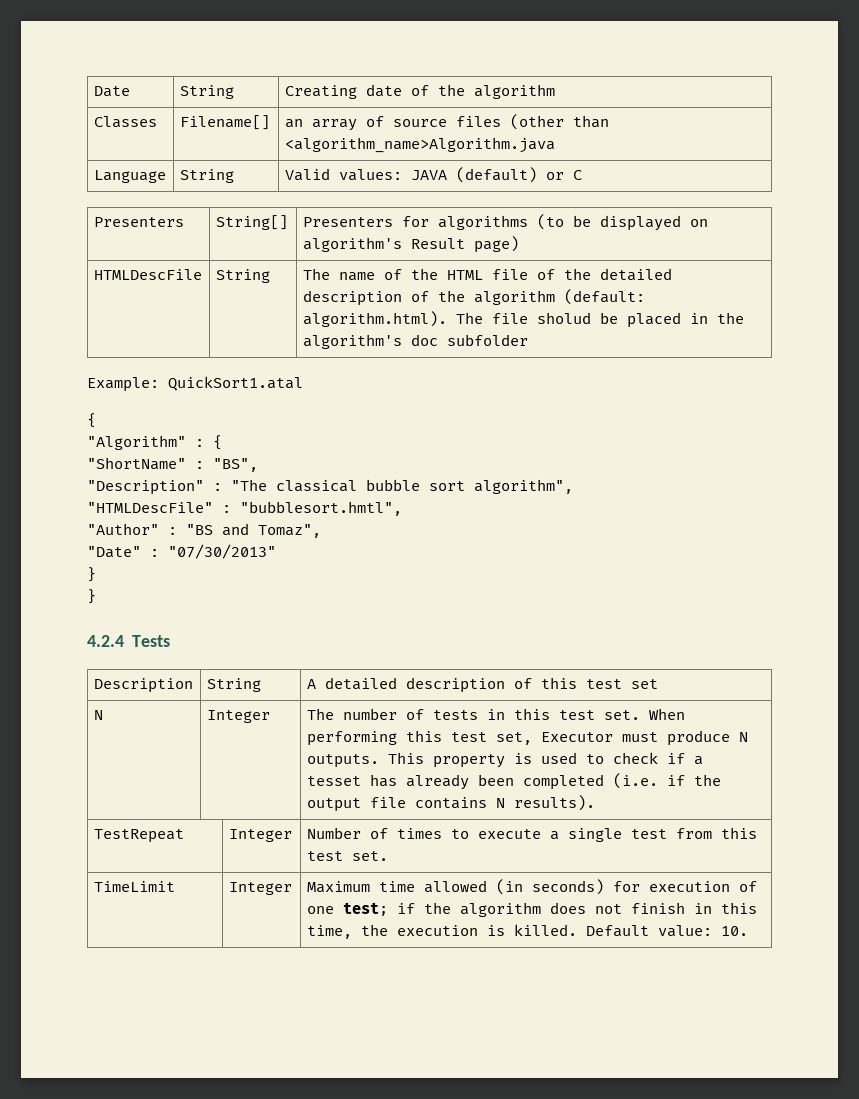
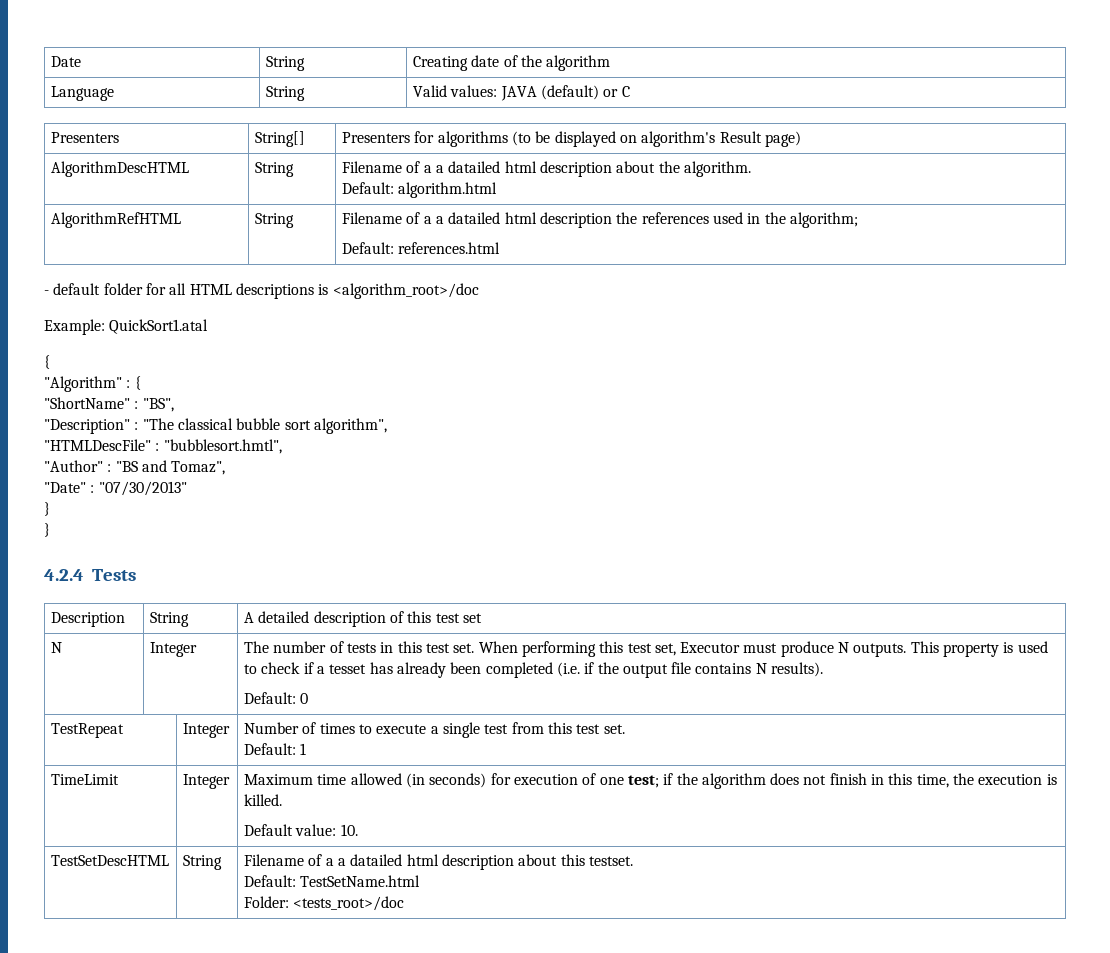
- Classes | Filename[] | an array of source files (other than <algorithm_name>Algorithm.java
- HTMLDescFile | String | The name of the HTML file of the detailed description of the algorithm (default: algorithm.html). The file sholud be placed in the algorithm's doc subfolder
+ AlgorithmDescHTML | String | Filename of a a datailed html description about the algorithm.
+ Default: algorithm.html
+ AlgorithmRefHTML | String | Filename of a a datailed html description the references used in the algorithm;
+ Default: references.html
+ - default folder for all HTML descriptions is <algorithm_root>/doc
+ Default: 0
  TestRepeat | Integer | Number of times to execute a single test from this test set.
+ Default: 1
- TimeLimit | Integer | Maximum time allowed (in seconds) for execution of one test; if the algorithm does not finish in this time, the execution is killed. Default value: 10.
+ TimeLimit | Integer | Maximum time allowed (in seconds) for execution of one test; if the algorithm does not finish in this time, the execution is killed.
+ Default value: 10.
+ TestSetDescHTML | String | Filename of a a datailed html description about this testset.
+ Default: TestSetName.html
+ Folder: <tests_root>/doc

